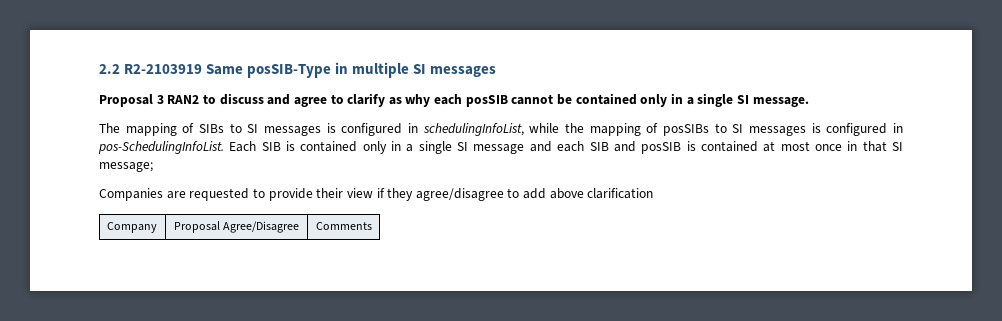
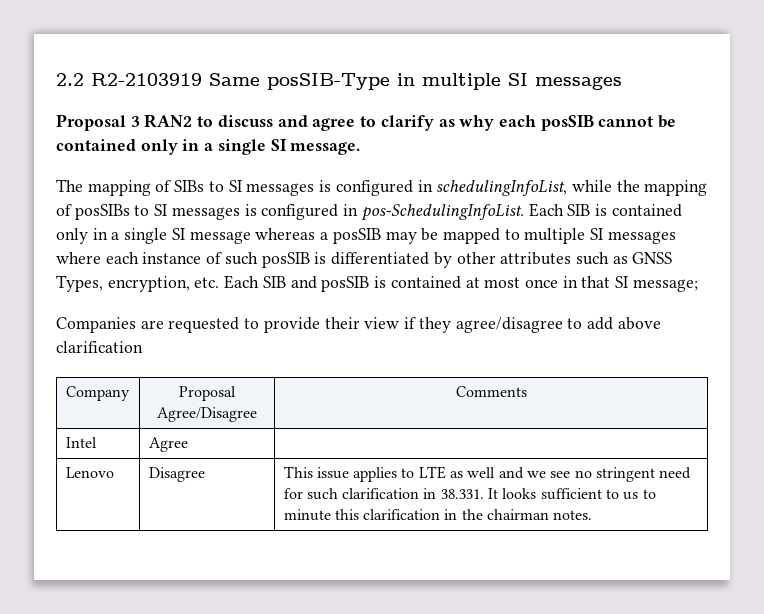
- Each SIB is contained only in a single SI message and each SIB and posSIB is contained at most once in that SI message;
+ Each SIB is contained only in a single SI message whereas a posSIB may be mapped to multiple SI messages where each instance of such posSIB is differentiated by other attributes such as GNSS Types, encryption, etc. Each SIB and posSIB is contained at most once in that SI message;
+ Intel | Agree |
+ Lenovo | Disagree | This issue applies to LTE as well and we see no stringent need for such clarification in 38.331. It looks sufficient to us to minute this clarification in the chairman notes.

